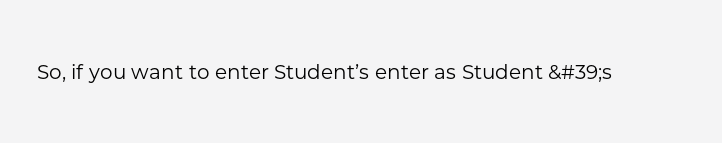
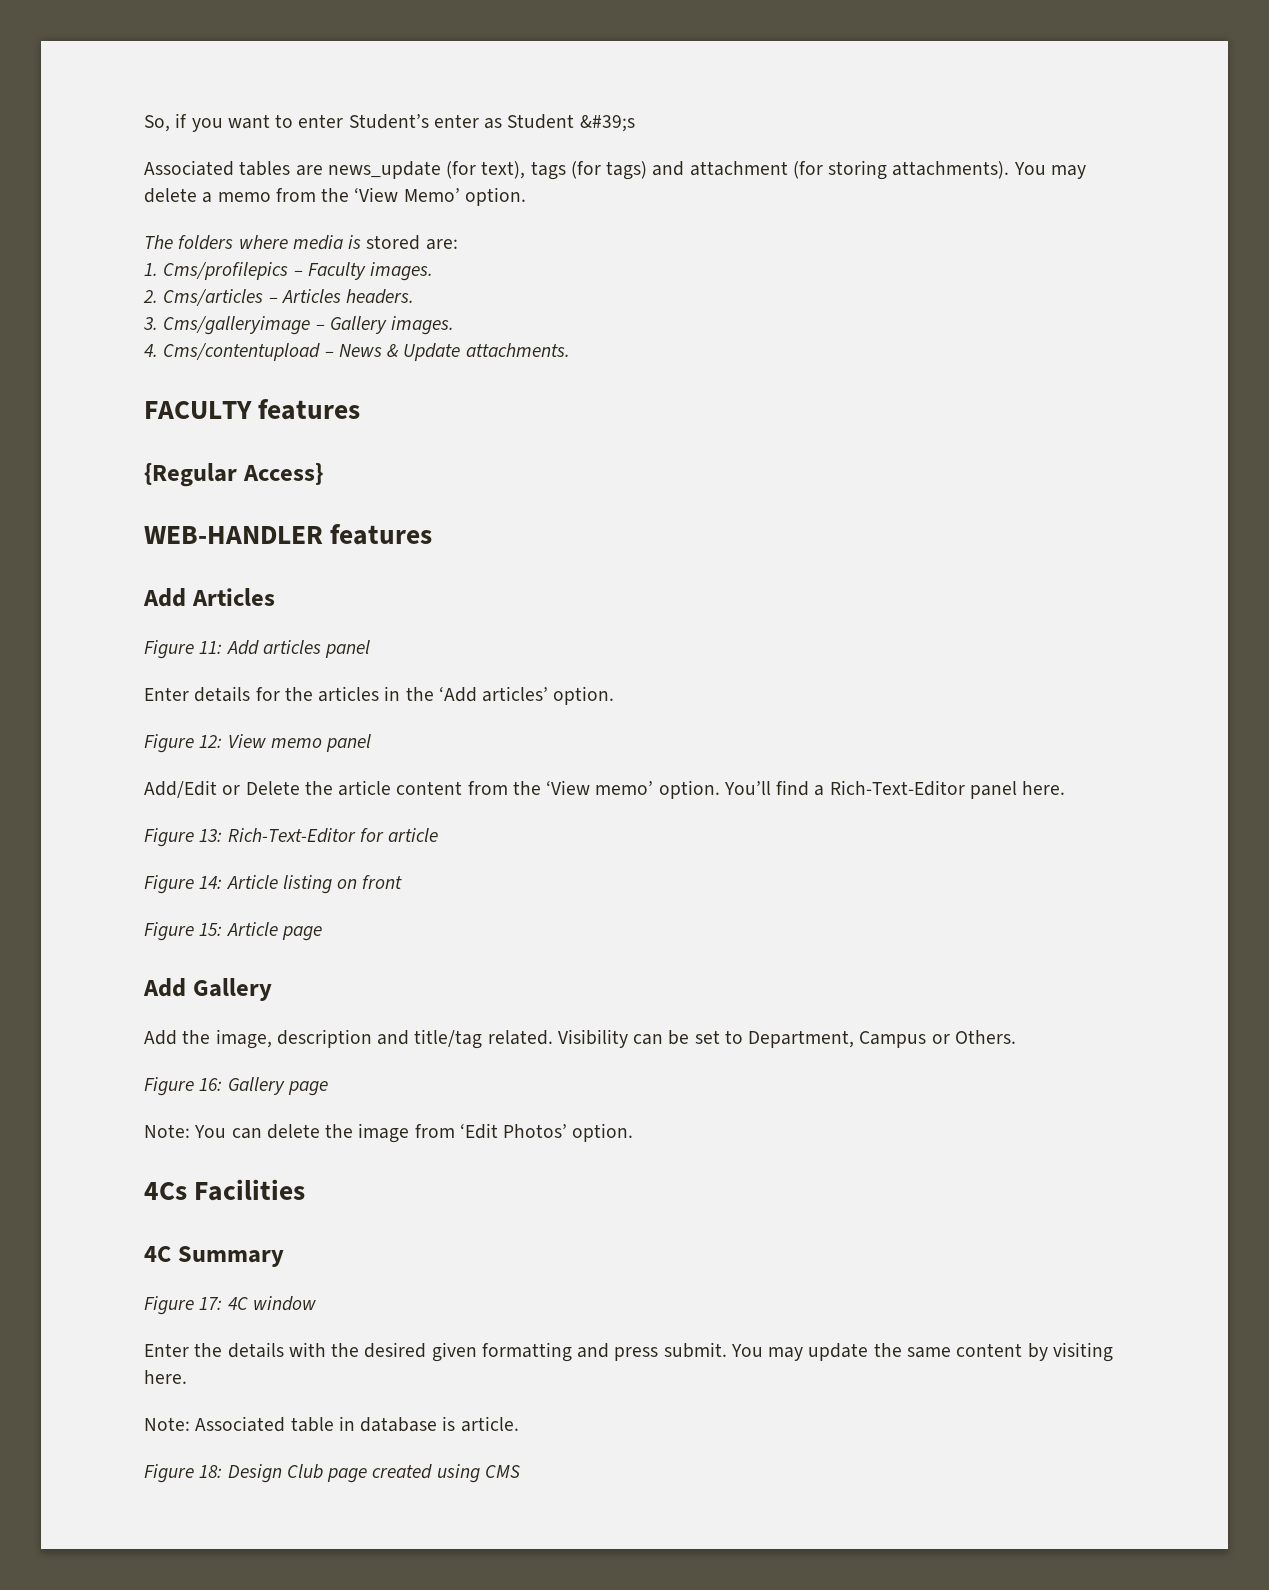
+ Associated tables are news_update (for text), tags (for tags) and attachment (for storing attachments). You may delete a memo from the ‘View Memo’ option.
+ The folders where media is stored are:
+ 1. Cms/profilepics – Faculty images.
+ 2. Cms/articles – Articles headers.
+ 3. Cms/galleryimage – Gallery images.
+ 4. Cms/contentupload – News & Update attachments.
+ FACULTY features
+ {Regular Access}
+ WEB-HANDLER features
+ Add Articles
+ Figure 11: Add articles panel
+ Enter details for the articles in the ‘Add articles’ option.
+ Figure 12: View memo panel
+ Add/Edit or Delete the article content from the ‘View memo’ option. You’ll find a Rich-Text-Editor panel here.
+ Figure 13: Rich-Text-Editor for article
+ Figure 14: Article listing on front
+ Figure 15: Article page
+ Add Gallery
+ Add the image, description and title/tag related. Visibility can be set to Department, Campus or Others.
+ Figure 16: Gallery page
+ Note: You can delete the image from ‘Edit Photos’ option.
+ 4Cs Facilities
+ 4C Summary
+ Figure 17: 4C window
+ Enter the details with the desired given formatting and press submit. You may update the same content by visiting here.
+ Note: Associated table in database is article.
+ Figure 18: Design Club page created using CMS

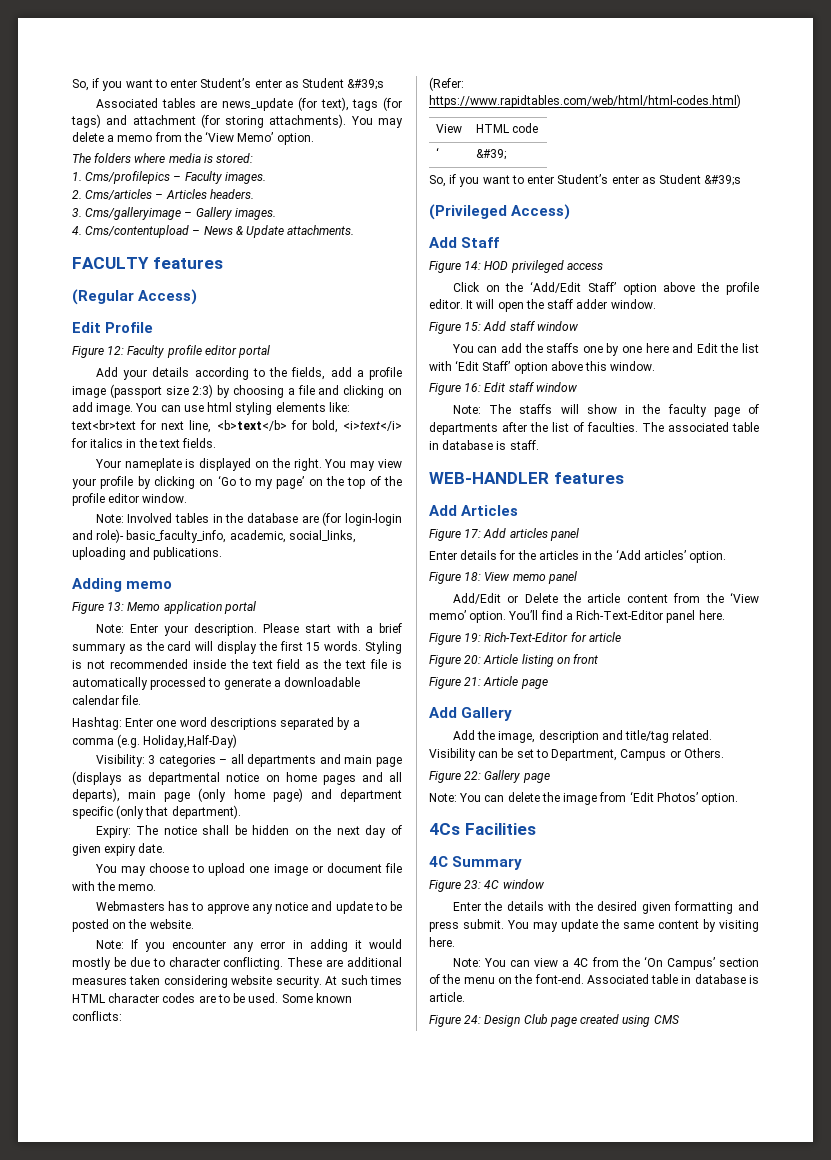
- The folders where media is stored are:
+ The folders where media is stored:
- {Regular Access}
+ (Regular Access)
+ Edit Profile
+ Figure 12: Faculty profile editor portal
+ Add your details according to the fields, add a profile image (passport size 2:3) by choosing a file and clicking on add image. You can use html styling elements like: text<br>text for next line, <b>text</b> for bold, <i>text</i> for italics in the text fields.
+ Your nameplate is displayed on the right. You may view your profile by clicking on ‘Go to my page’ on the top of the profile editor window.
+ Note: Involved tables in the database are (for login-login and role)- basic_faculty_info, academic, social_links, uploading and publications.
+ Adding memo
+ Figure 13: Memo application portal
+ Note: Enter your description. Please start with a brief summary as the card will display the first 15 words. Styling is not recommended inside the text field as the text file is automatically processed to generate a downloadable calendar file.
+ Hashtag: Enter one word descriptions separated by a comma (e.g. Holiday,Half-Day)
+ Visibility: 3 categories – all departments and main page (displays as departmental notice on home pages and all departs), main page (only home page) and department specific (only that department).
+ Expiry: The notice shall be hidden on the next day of given expiry date.
+ You may choose to upload one image or document file with the memo.
+ Webmasters has to approve any notice and update to be posted on the website.
+ Note: If you encounter any error in adding it would mostly be due to character conflicting. These are additional measures taken considering website security. At such times HTML character codes are to be used. Some known conflicts:
+ (Refer: https://www.rapidtables.com/web/html/html-codes.html)
+ View | HTML code
+ ‘ | &#39;
+ So, if you want to enter Student’s enter as Student &#39;s
+ (Privileged Access)
+ Add Staff
+ Figure 14: HOD privileged access
+ Click on the ‘Add/Edit Staff’ option above the profile editor. It will open the staff adder window.
+ Figure 15: Add staff window
+ You can add the staffs one by one here and Edit the list with ‘Edit Staff’ option above this window.
+ Figure 16: Edit staff window
+ Note: The staffs will show in the faculty page of departments after the list of faculties. The associated table in database is staff.
- Figure 11: Add articles panel
+ Figure 17: Add articles panel
- Figure 12: View memo panel
+ Figure 18: View memo panel
- Figure 13: Rich-Text-Editor for article
+ Figure 19: Rich-Text-Editor for article
- Figure 14: Article listing on front
+ Figure 20: Article listing on front
- Figure 15: Article page
+ Figure 21: Article page
- Figure 16: Gallery page
+ Figure 22: Gallery page
- Figure 17: 4C window
+ Figure 23: 4C window
- Note: Associated table in database is article.
+ Note: You can view a 4C from the ‘On Campus’ section of the menu on the font-end. Associated table in database is article.
- Figure 18: Design Club page created using CMS
+ Figure 24: Design Club page created using CMS

